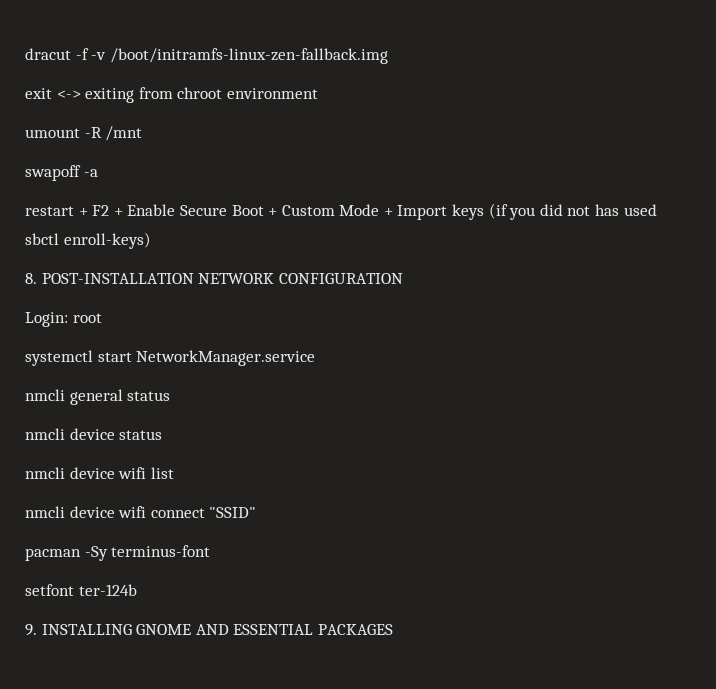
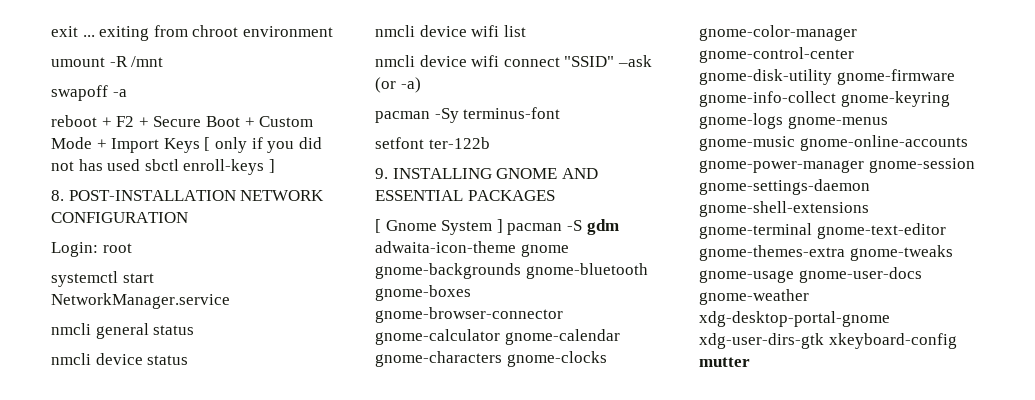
- dracut -f -v /boot/initramfs-linux-zen-fallback.img
- exit <-> exiting from chroot environment
+ exit ... exiting from chroot environment
- restart + F2 + Enable Secure Boot + Custom Mode + Import keys (if you did not has used sbctl enroll-keys)
+ reboot + F2 + Secure Boot + Custom Mode + Import Keys [ only if you did not has used sbctl enroll-keys ]
- nmcli device wifi connect "SSID"
+ nmcli device wifi connect "SSID" –ask (or -a)
- setfont ter-124b
+ setfont ter-122b
+ [ Gnome System ] pacman -S gdm adwaita-icon-theme gnome gnome-backgrounds gnome-bluetooth gnome-boxes gnome-browser-connector gnome-calculator gnome-calendar gnome-characters gnome-clocks gnome-color-manager gnome-control-center gnome-disk-utility gnome-firmware gnome-info-collect gnome-keyring gnome-logs gnome-menus gnome-music gnome-online-accounts gnome-power-manager gnome-session gnome-settings-daemon gnome-shell-extensions gnome-terminal gnome-text-editor gnome-themes-extra gnome-tweaks gnome-usage gnome-user-docs gnome-weather xdg-desktop-portal-gnome xdg-user-dirs-gtk xkeyboard-config mutter

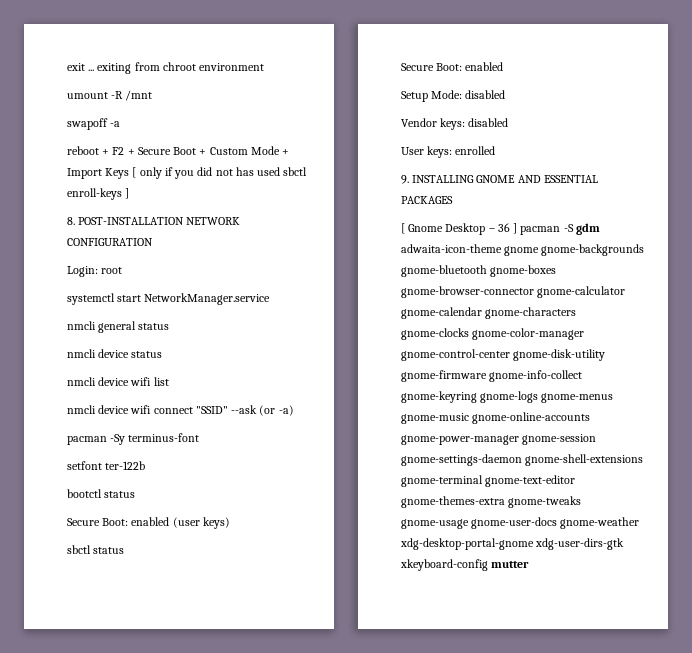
- nmcli device wifi connect "SSID" –ask (or -a)
+ nmcli device wifi connect "SSID" --ask (or -a)
+ bootctl status
+ Secure Boot: enabled (user keys)
+ sbctl status
+ Secure Boot: enabled
+ Setup Mode: disabled
+ Vendor keys: disabled
+ User keys: enrolled
- [ Gnome System ] pacman -S gdm adwaita-icon-theme gnome gnome-backgrounds gnome-bluetooth gnome-boxes gnome-browser-connector gnome-calculator gnome-calendar gnome-characters gnome-clocks gnome-color-manager gnome-control-center gnome-disk-utility gnome-firmware gnome-info-collect gnome-keyring gnome-logs gnome-menus gnome-music gnome-online-accounts gnome-power-manager gnome-session gnome-settings-daemon gnome-shell-extensions gnome-terminal gnome-text-editor gnome-themes-extra gnome-tweaks gnome-usage gnome-user-docs gnome-weather xdg-desktop-portal-gnome xdg-user-dirs-gtk xkeyboard-config mutter
+ [ Gnome Desktop – 36 ] pacman -S gdm adwaita-icon-theme gnome gnome-backgrounds gnome-bluetooth gnome-boxes gnome-browser-connector gnome-calculator gnome-calendar gnome-characters gnome-clocks gnome-color-manager gnome-control-center gnome-disk-utility gnome-firmware gnome-info-collect gnome-keyring gnome-logs gnome-menus gnome-music gnome-online-accounts gnome-power-manager gnome-session gnome-settings-daemon gnome-shell-extensions gnome-terminal gnome-text-editor gnome-themes-extra gnome-tweaks gnome-usage gnome-user-docs gnome-weather xdg-desktop-portal-gnome xdg-user-dirs-gtk xkeyboard-config mutter

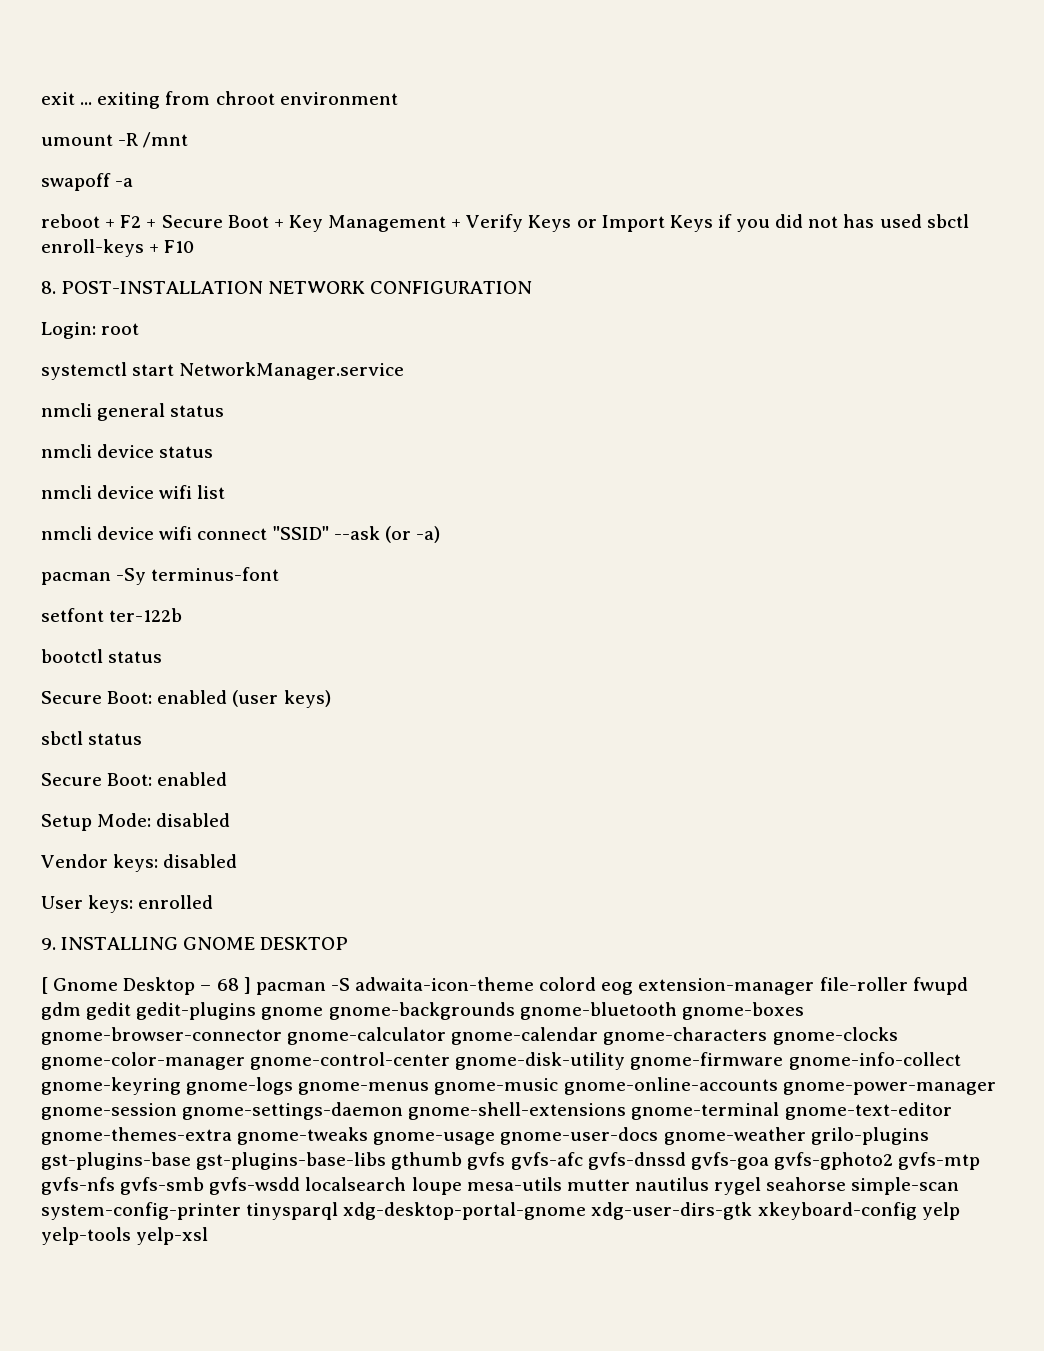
- reboot + F2 + Secure Boot + Custom Mode + Import Keys [ only if you did not has used sbctl enroll-keys ]
+ reboot + F2 + Secure Boot + Key Management + Verify Keys or Import Keys if you did not has used sbctl enroll-keys + F10
- 9. INSTALLING GNOME AND ESSENTIAL PACKAGES
+ 9. INSTALLING GNOME DESKTOP
- [ Gnome Desktop – 36 ] pacman -S gdm adwaita-icon-theme gnome gnome-backgrounds gnome-bluetooth gnome-boxes gnome-browser-connector gnome-calculator gnome-calendar gnome-characters gnome-clocks gnome-color-manager gnome-control-center gnome-disk-utility gnome-firmware gnome-info-collect gnome-keyring gnome-logs gnome-menus gnome-music gnome-online-accounts gnome-power-manager gnome-session gnome-settings-daemon gnome-shell-extensions gnome-terminal gnome-text-editor gnome-themes-extra gnome-tweaks gnome-usage gnome-user-docs gnome-weather xdg-desktop-portal-gnome xdg-user-dirs-gtk xkeyboard-config mutter
+ [ Gnome Desktop – 68 ] pacman -S adwaita-icon-theme colord eog extension-manager file-roller fwupd gdm gedit gedit-plugins gnome gnome-backgrounds gnome-bluetooth gnome-boxes gnome-browser-connector gnome-calculator gnome-calendar gnome-characters gnome-clocks gnome-color-manager gnome-control-center gnome-disk-utility gnome-firmware gnome-info-collect gnome-keyring gnome-logs gnome-menus gnome-music gnome-online-accounts gnome-power-manager gnome-session gnome-settings-daemon gnome-shell-extensions gnome-terminal gnome-text-editor gnome-themes-extra gnome-tweaks gnome-usage gnome-user-docs gnome-weather grilo-plugins gst-plugins-base gst-plugins-base-libs gthumb gvfs gvfs-afc gvfs-dnssd gvfs-goa gvfs-gphoto2 gvfs-mtp gvfs-nfs gvfs-smb gvfs-wsdd localsearch loupe mesa-utils mutter nautilus rygel seahorse simple-scan system-config-printer tinysparql xdg-desktop-portal-gnome xdg-user-dirs-gtk xkeyboard-config yelp yelp-tools yelp-xsl

